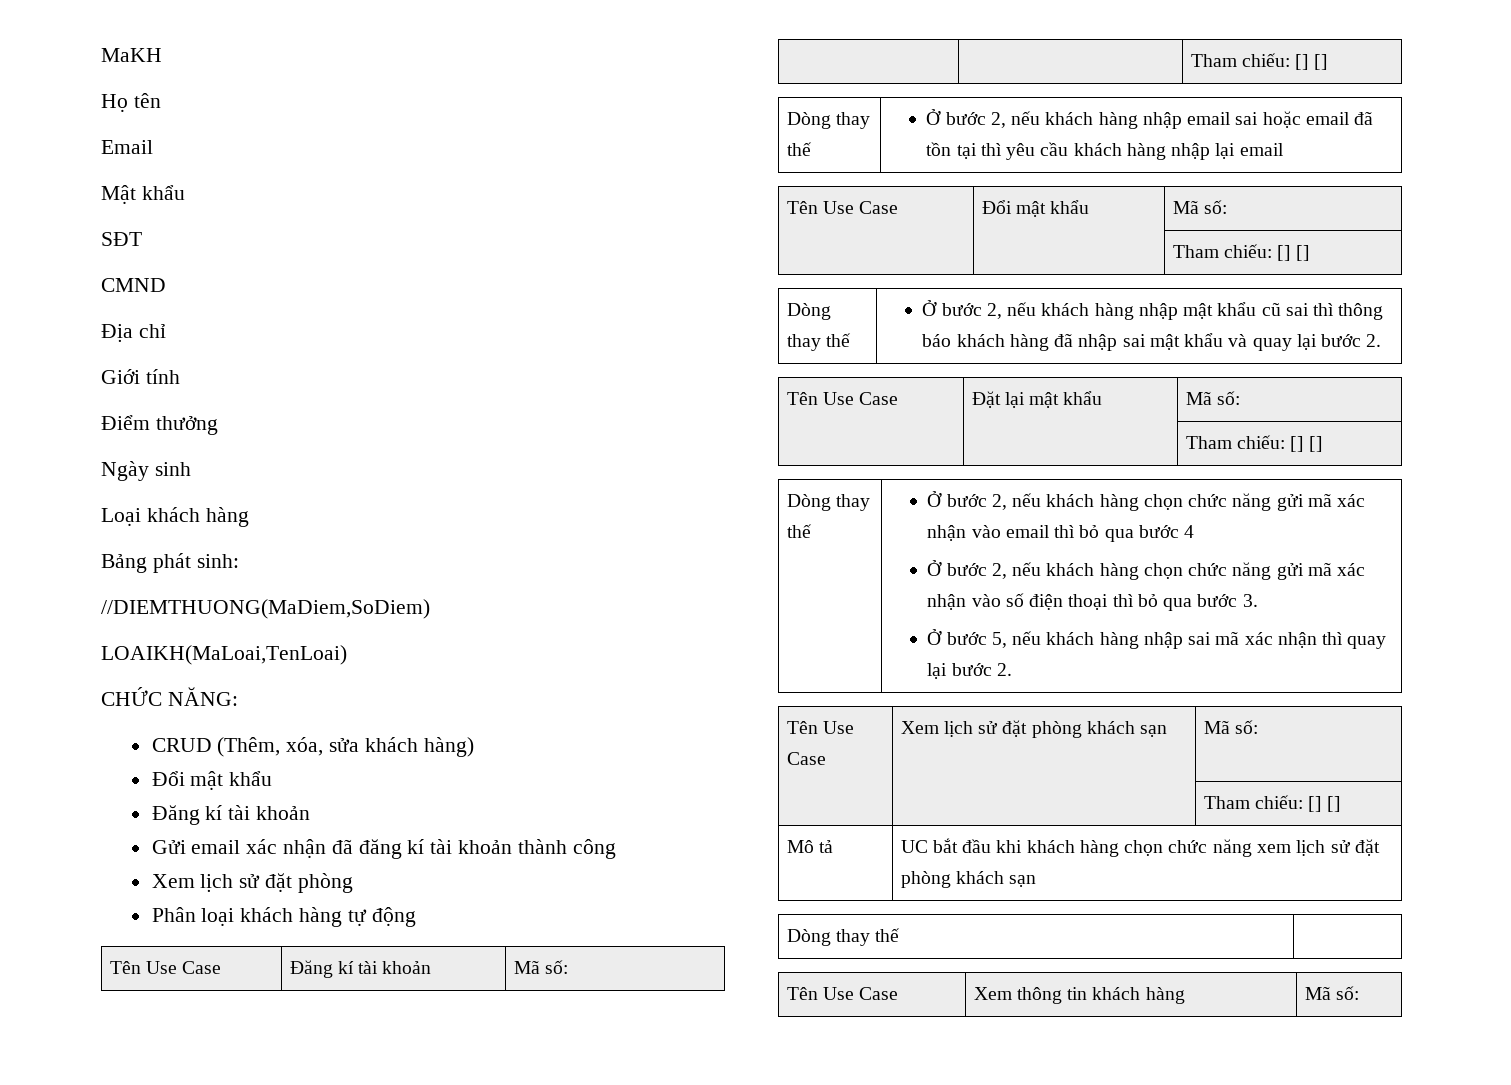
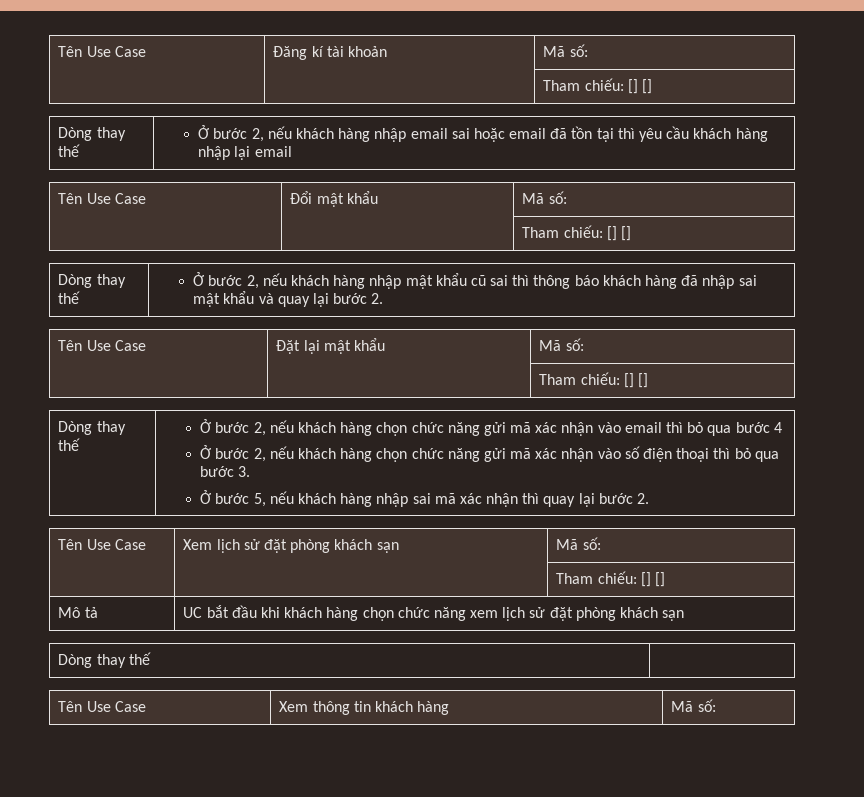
- MaKH
- Họ tên
- Email
- Mật khẩu
- SĐT
- CMND
- Địa chỉ
- Giới tính
- Điểm thưởng
- Ngày sinh
- Loại khách hàng
- Bảng phát sinh:
- //DIEMTHUONG(MaDiem,SoDiem)
- LOAIKH(MaLoai,TenLoai)
- CHỨC NĂNG:
- CRUD (Thêm, xóa, sửa khách hàng)
- Đổi mật khẩu
- Đăng kí tài khoản
- Gửi email xác nhận đã đăng kí tài khoản thành công
- Xem lịch sử đặt phòng
- Phân loại khách hàng tự động

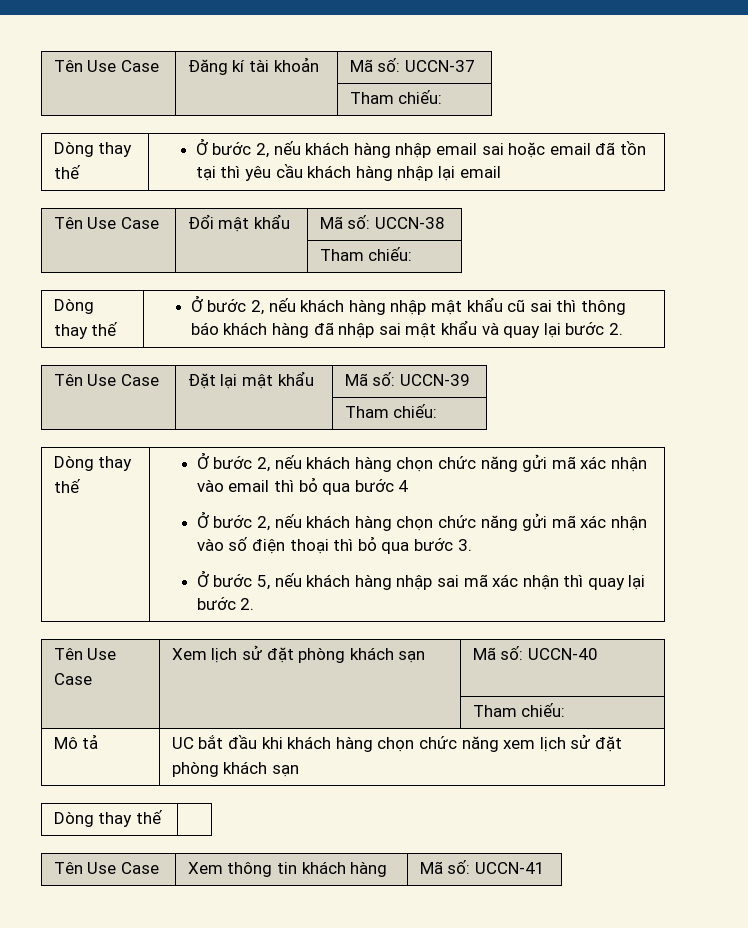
- Tên Use Case | Đăng kí tài khoản | Mã số:
- | | Tham chiếu: [] []
+ Tên Use Case | Đăng kí tài khoản | Mã số: UCCN-37
+ | | Tham chiếu:
- Tên Use Case | Đổi mật khẩu | Mã số:
- | | Tham chiếu: [] []
+ Tên Use Case | Đổi mật khẩu | Mã số: UCCN-38
+ | | Tham chiếu:
- Tên Use Case | Đặt lại mật khẩu | Mã số:
- | | Tham chiếu: [] []
+ Tên Use Case | Đặt lại mật khẩu | Mã số: UCCN-39
+ | | Tham chiếu:
- Tên Use Case | Xem lịch sử đặt phòng khách sạn | Mã số:
- | | Tham chiếu: [] []
+ Tên Use Case | Xem lịch sử đặt phòng khách sạn | Mã số: UCCN-40
+ | | Tham chiếu:
- Tên Use Case | Xem thông tin khách hàng | Mã số:
+ Tên Use Case | Xem thông tin khách hàng | Mã số: UCCN-41

